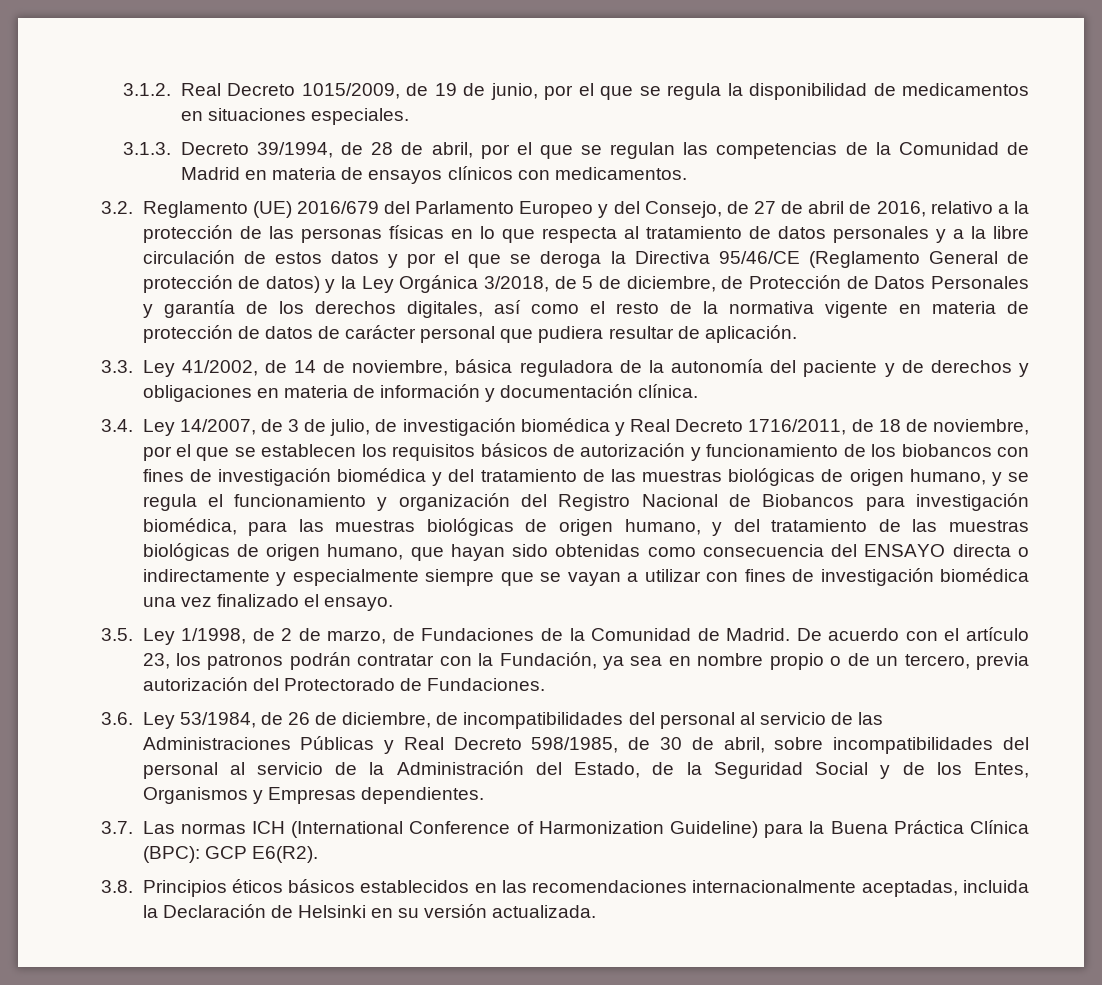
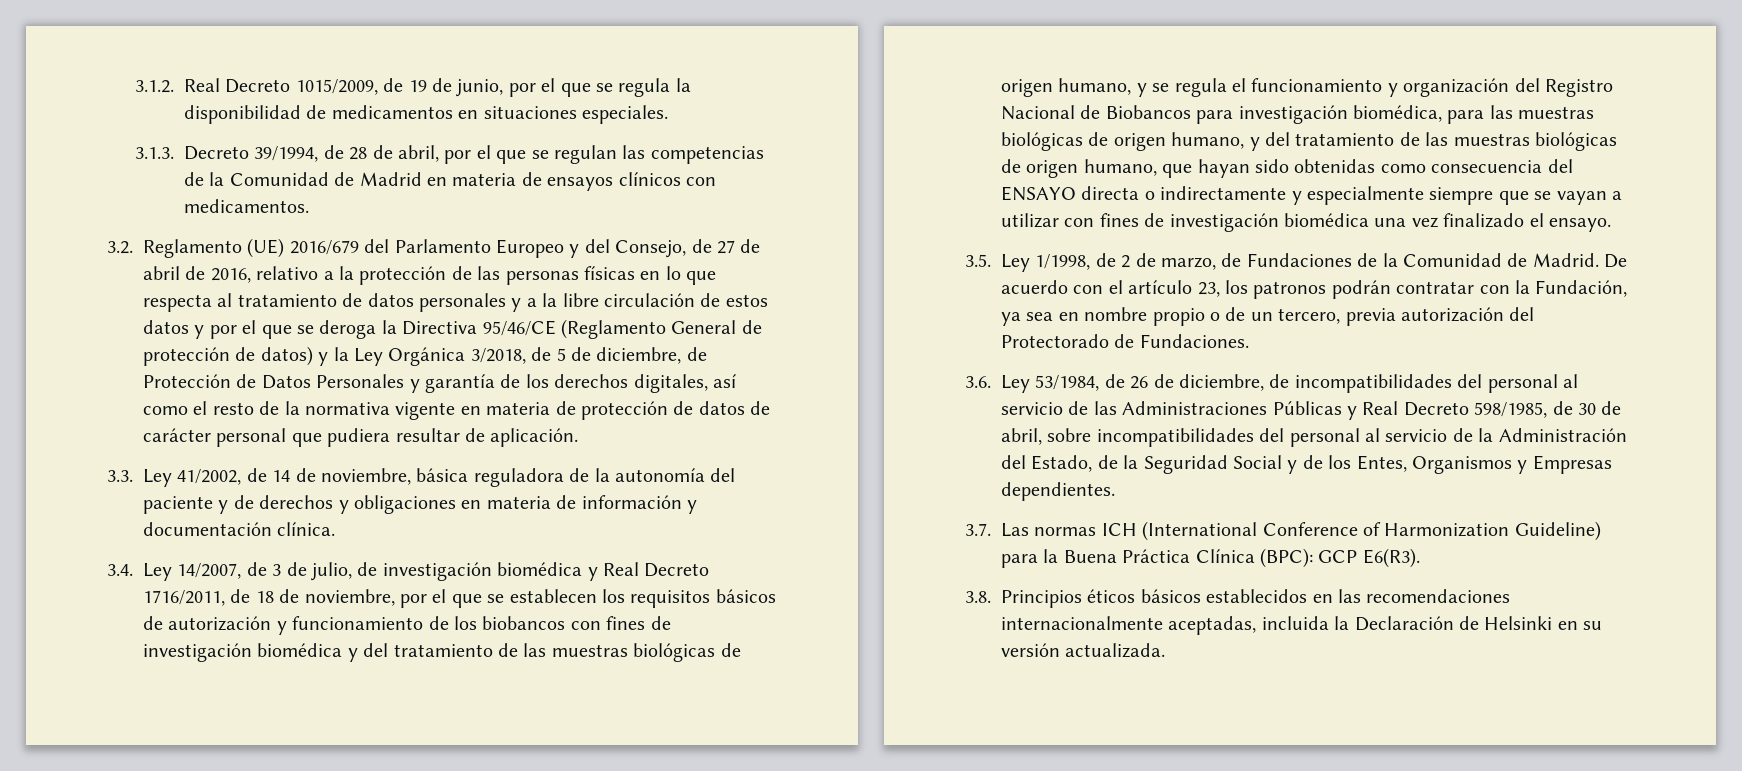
- 3.7. Las normas ICH (International Conference of Harmonization Guideline) para la Buena Práctica Clínica (BPC): GCP E6(R2).
+ 3.7. Las normas ICH (International Conference of Harmonization Guideline) para la Buena Práctica Clínica (BPC): GCP E6(R3).

